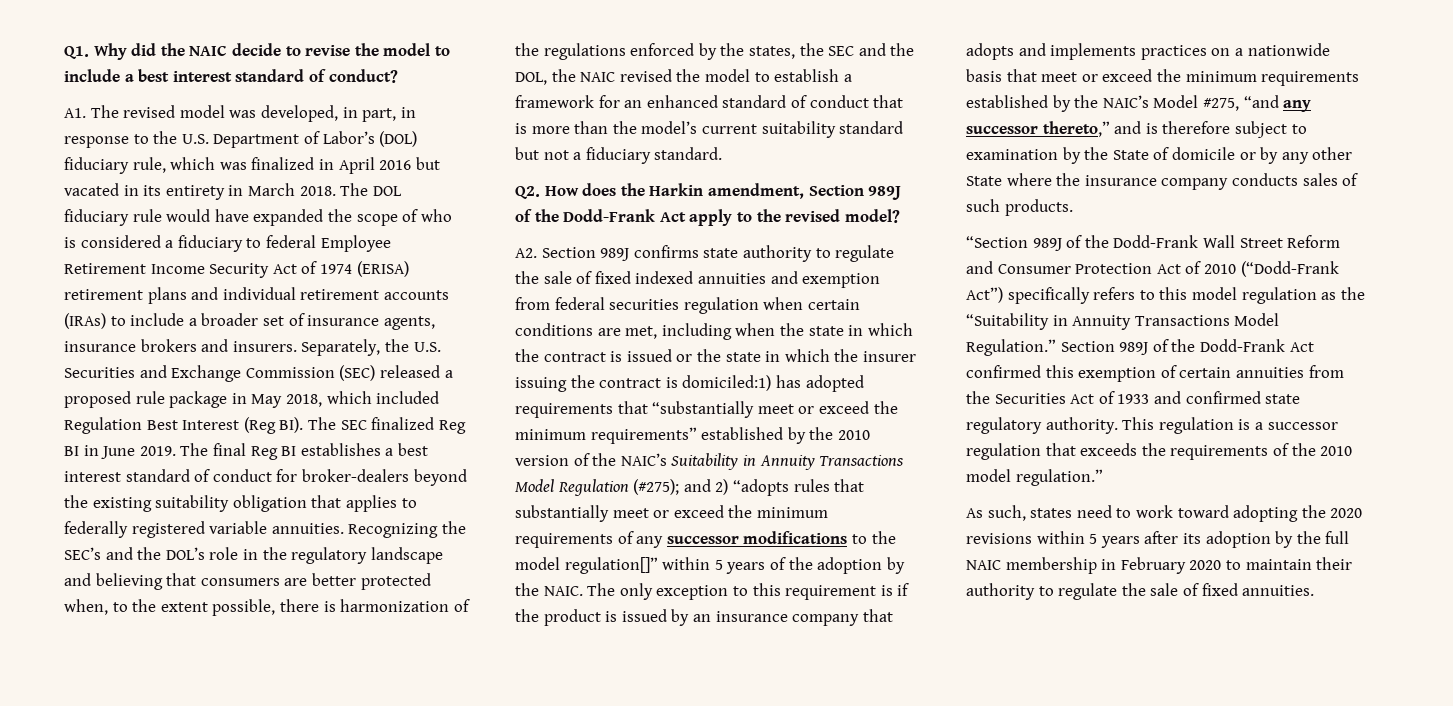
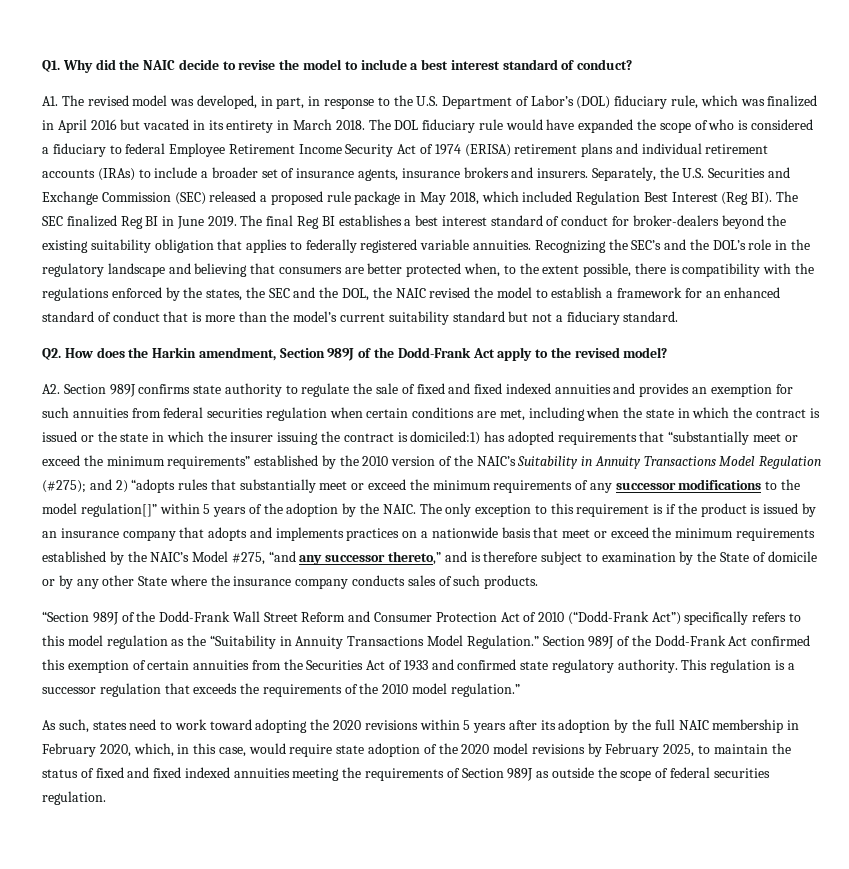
- Recognizing the SEC’s and the DOL’s role in the regulatory landscape and believing that consumers are better protected when, to the extent possible, there is harmonization of the regulations enforced by the states, the SEC and the DOL, the NAIC revised the model to establish a framework for an enhanced standard of conduct that is more than the model’s current suitability standard but not a fiduciary standard.
+ Recognizing the SEC’s and the DOL’s role in the regulatory landscape and believing that consumers are better protected when, to the extent possible, there is compatibility with the regulations enforced by the states, the SEC and the DOL, the NAIC revised the model to establish a framework for an enhanced standard of conduct that is more than the model’s current suitability standard but not a fiduciary standard.
- A2. Section 989J confirms state authority to regulate the sale of fixed indexed annuities and exemption from federal securities regulation when certain conditions are met, including when the state in which the contract is issued or the state in which the insurer issuing the contract is domiciled:1) has adopted requirements that “substantially meet or exceed the minimum requirements” established by the 2010 version of the NAIC’s Suitability in Annuity Transactions Model Regulation (#275);
+ A2. Section 989J confirms state authority to regulate the sale of fixed and fixed indexed annuities and provides an exemption for such annuities from federal securities regulation when certain conditions are met, including when the state in which the contract is issued or the state in which the insurer issuing the contract is domiciled:1) has adopted requirements that “substantially meet or exceed the minimum requirements” established by the 2010 version of the NAIC’s Suitability in Annuity Transactions Model Regulation (#275);
- As such, states need to work toward adopting the 2020 revisions within 5 years after its adoption by the full NAIC membership in February 2020 to maintain their authority to regulate the sale of fixed annuities.
+ As such, states need to work toward adopting the 2020 revisions within 5 years after its adoption by the full NAIC membership in February 2020, which, in this case, would require state adoption of the 2020 model revisions by February 2025, to maintain the status of fixed and fixed indexed annuities meeting the requirements of Section 989J as outside the scope of federal securities regulation.

